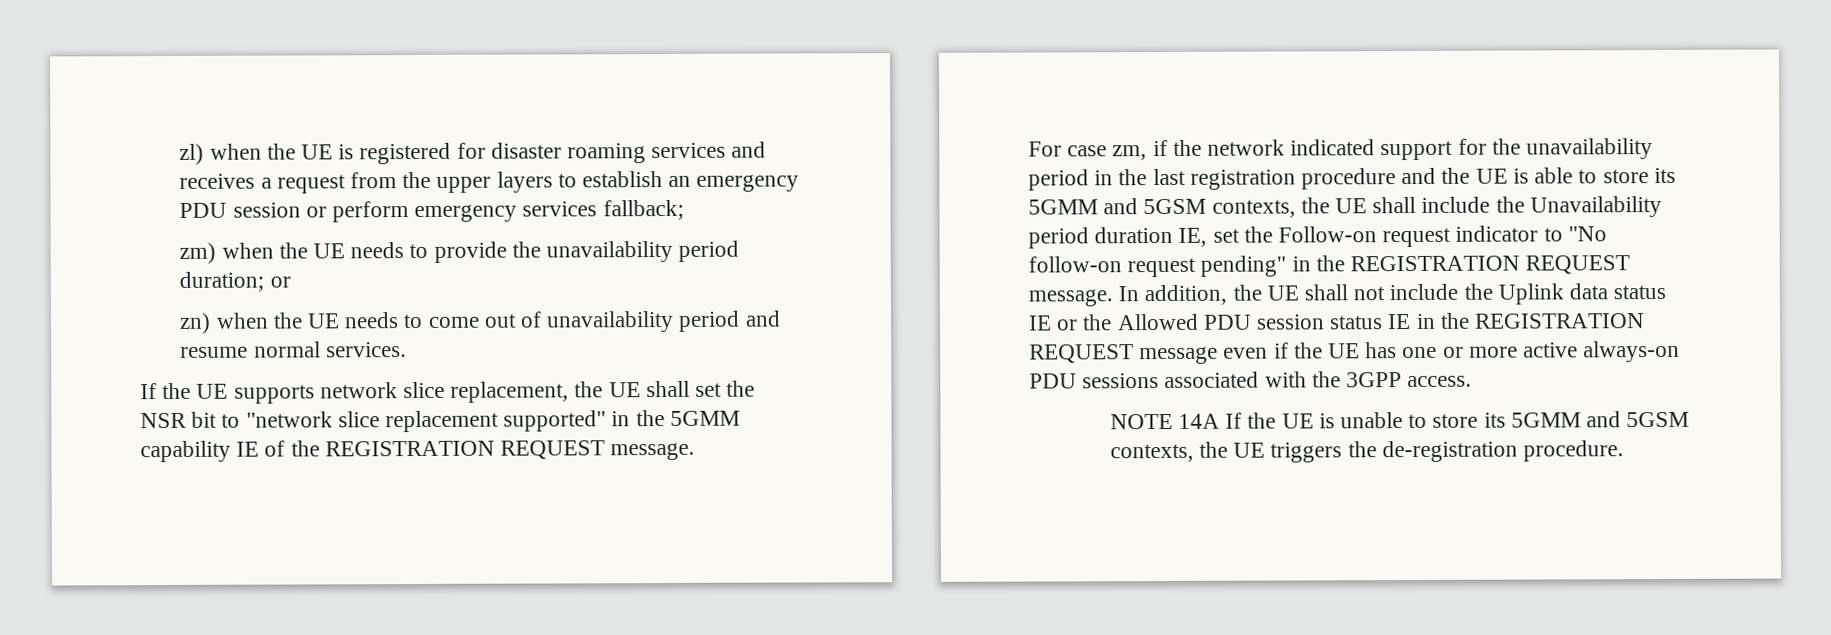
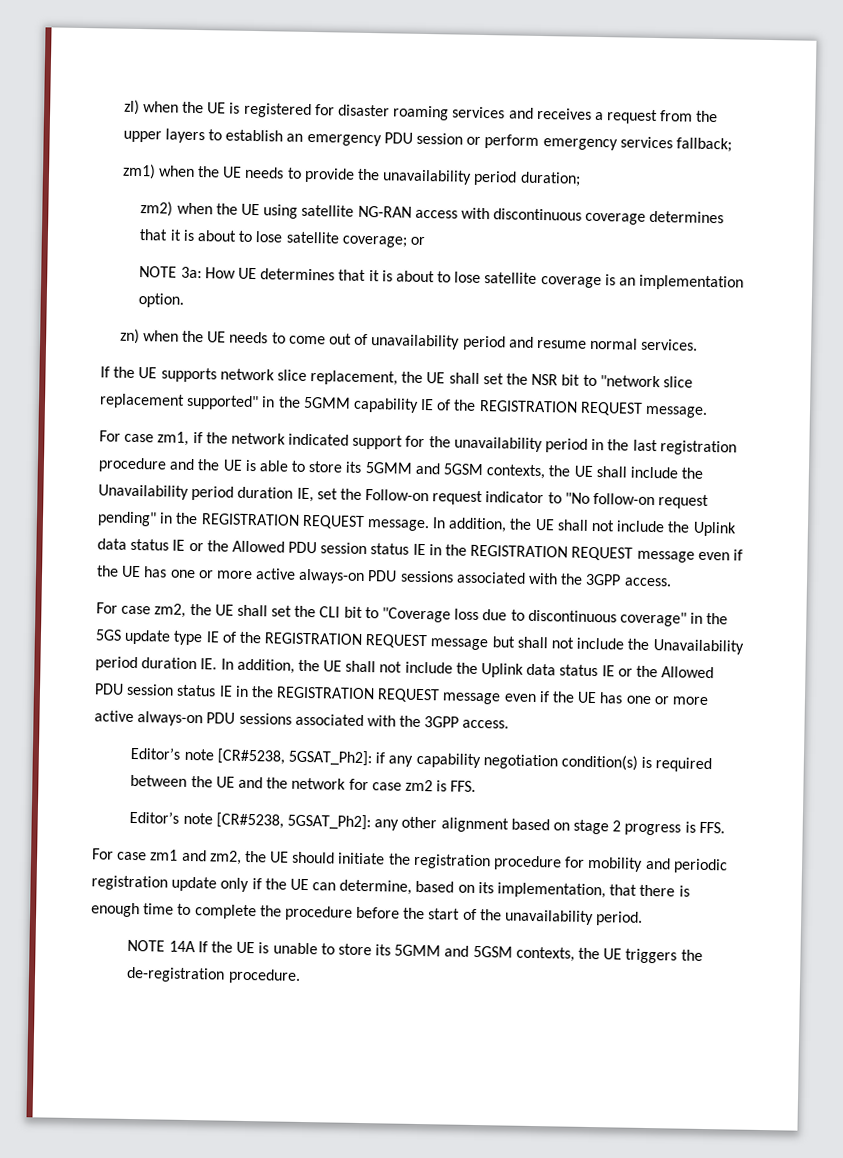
- zm) when the UE needs to provide the unavailability period duration; or
+ zm1) when the UE needs to provide the unavailability period duration;
+ zm2) when the UE using satellite NG-RAN access with discontinuous coverage determines that it is about to lose satellite coverage; or
+ NOTE 3a: How UE determines that it is about to lose satellite coverage is an implementation option.
- For case zm, if the network indicated support for the unavailability period in the last registration procedure and the UE is able to store its 5GMM and 5GSM contexts, the UE shall include the Unavailability period duration IE, set the Follow-on request indicator to "No follow-on request pending" in the REGISTRATION REQUEST message.
+ For case zm1, if the network indicated support for the unavailability period in the last registration procedure and the UE is able to store its 5GMM and 5GSM contexts, the UE shall include the Unavailability period duration IE, set the Follow-on request indicator to "No follow-on request pending" in the REGISTRATION REQUEST message.
+ For case zm2, the UE shall set the CLI bit to "Coverage loss due to discontinuous coverage" in the 5GS update type IE of the REGISTRATION REQUEST message but shall not include the Unavailability period duration IE. In addition, the UE shall not include the Uplink data status IE or the Allowed PDU session status IE in the REGISTRATION REQUEST message even if the UE has one or more active always-on PDU sessions associated with the 3GPP access.
+ Editor’s note [CR#5238, 5GSAT_Ph2]: if any capability negotiation condition(s) is required between the UE and the network for case zm2 is FFS.
+ Editor’s note [CR#5238, 5GSAT_Ph2]: any other alignment based on stage 2 progress is FFS.
+ For case zm1 and zm2, the UE should initiate the registration procedure for mobility and periodic registration update only if the UE can determine, based on its implementation, that there is enough time to complete the procedure before the start of the unavailability period.

